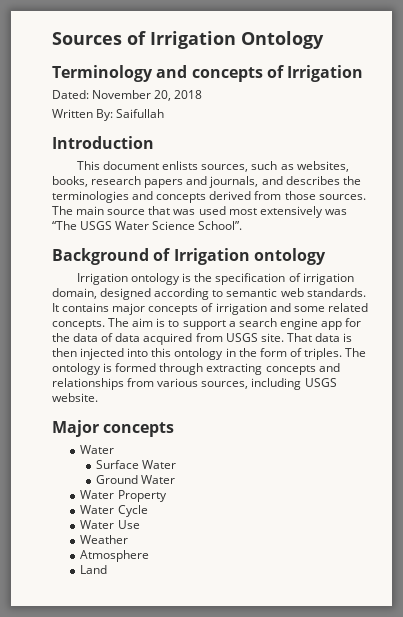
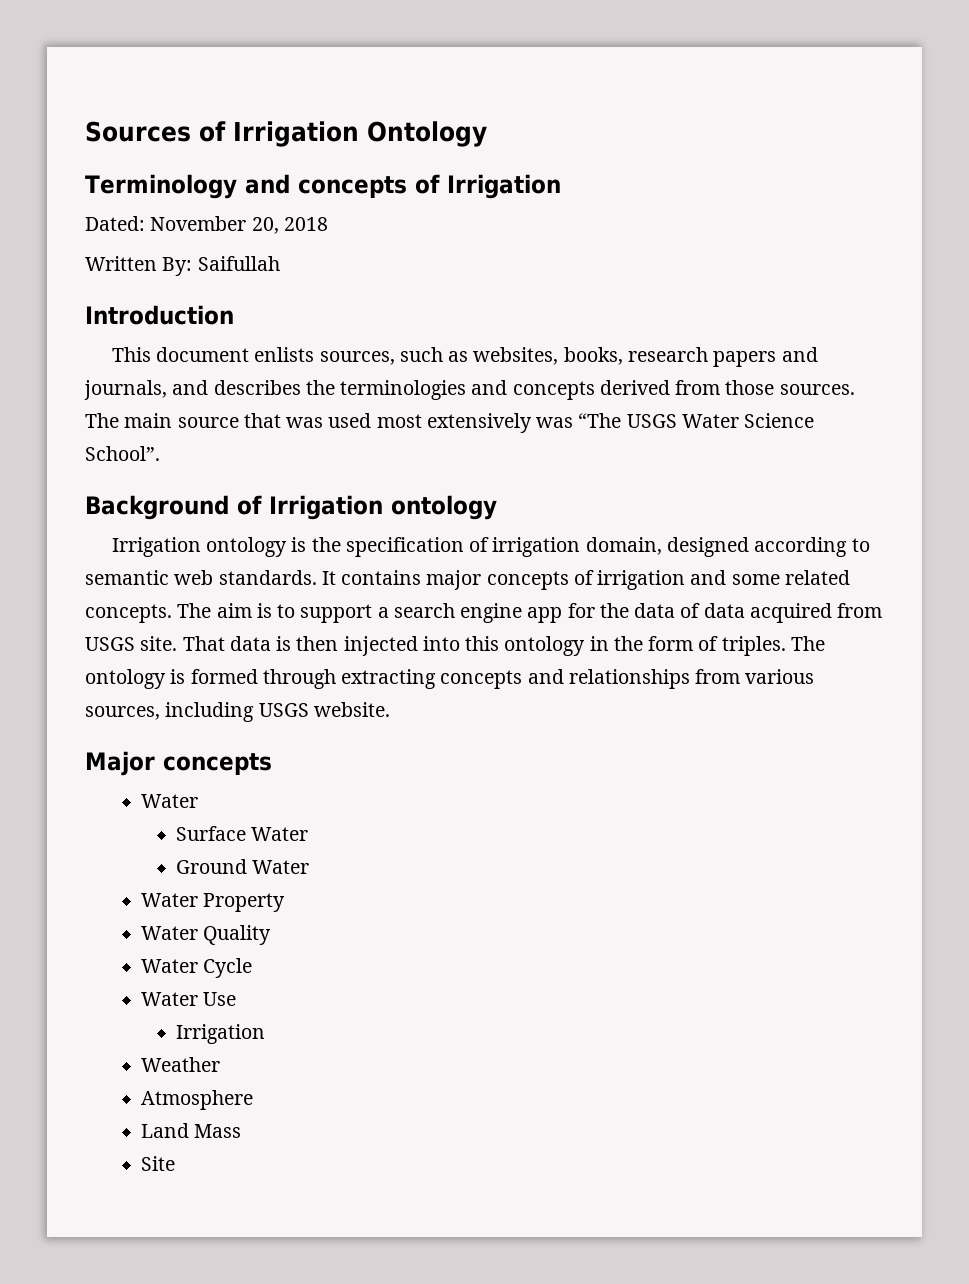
+ Water Quality
  Water Use
+ Irrigation
- Land
+ Land Mass
+ Site

